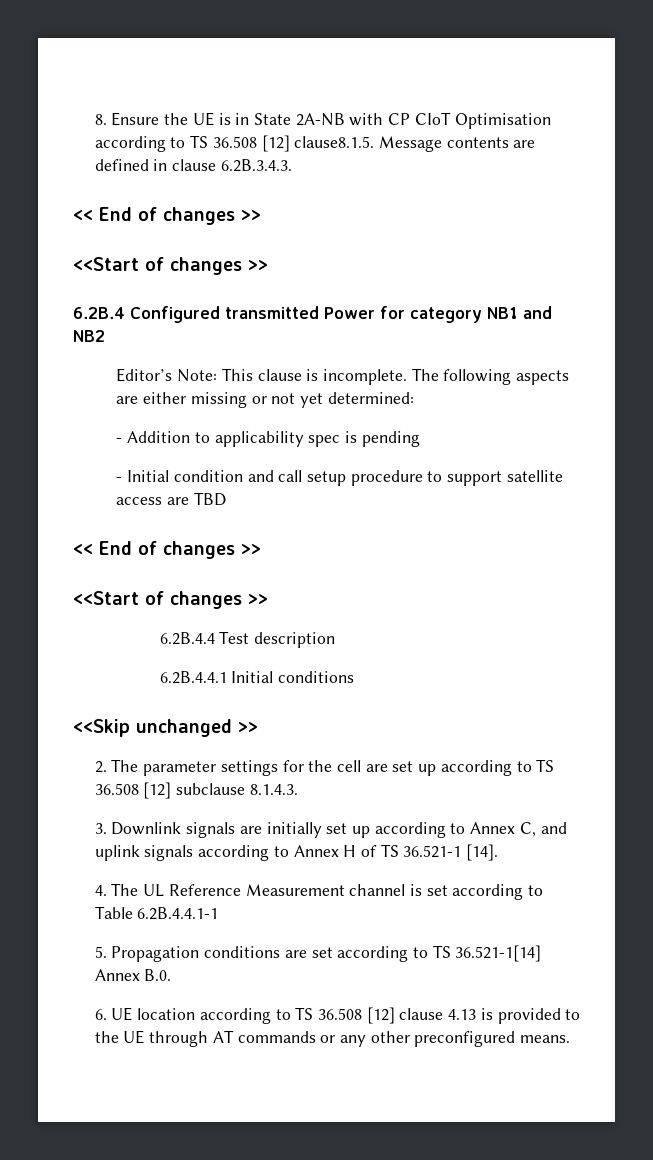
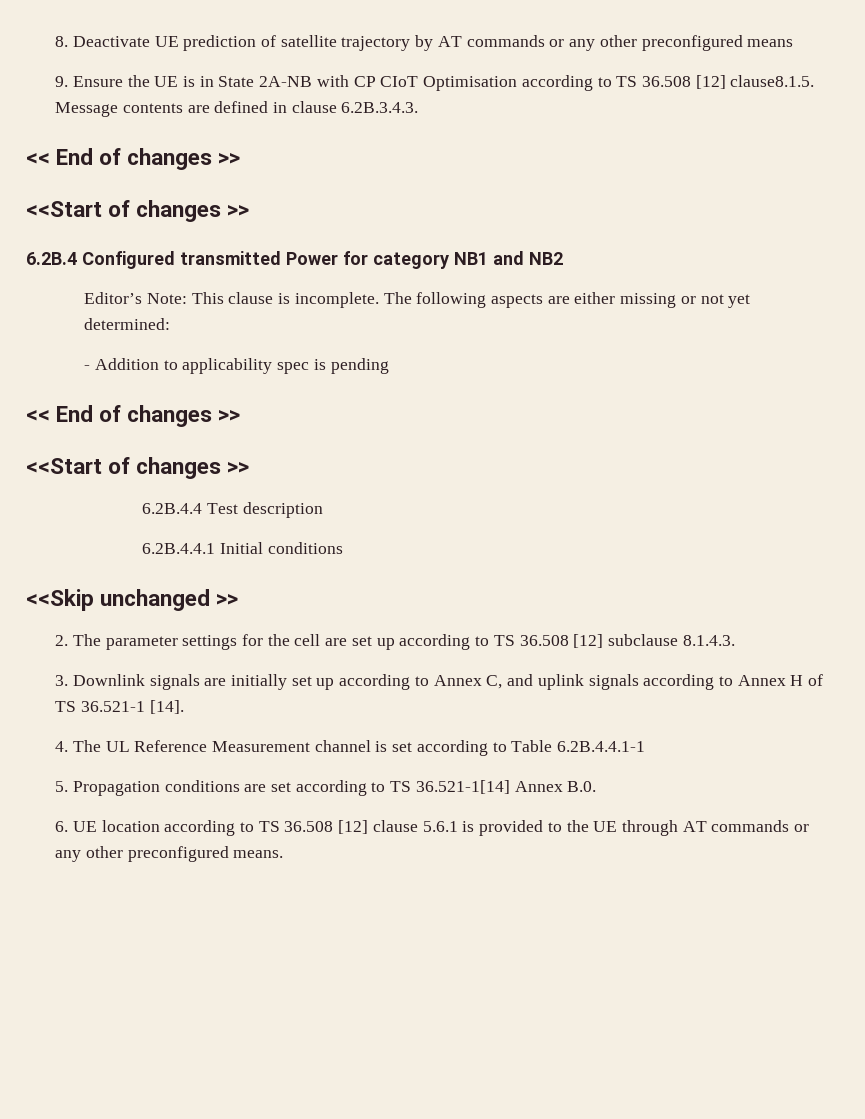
- 8. Ensure the UE is in State 2A-NB with CP CIoT Optimisation according to TS 36.508 [12] clause8.1.5. Message contents are defined in clause 6.2B.3.4.3.
+ 8. Deactivate UE prediction of satellite trajectory by AT commands or any other preconfigured means
+ 9. Ensure the UE is in State 2A-NB with CP CIoT Optimisation according to TS 36.508 [12] clause8.1.5. Message contents are defined in clause 6.2B.3.4.3.
- - Initial condition and call setup procedure to support satellite access are TBD
- 6. UE location according to TS 36.508 [12] clause 4.13 is provided to the UE through AT commands or any other preconfigured means.
+ 6. UE location according to TS 36.508 [12] clause 5.6.1 is provided to the UE through AT commands or any other preconfigured means.

